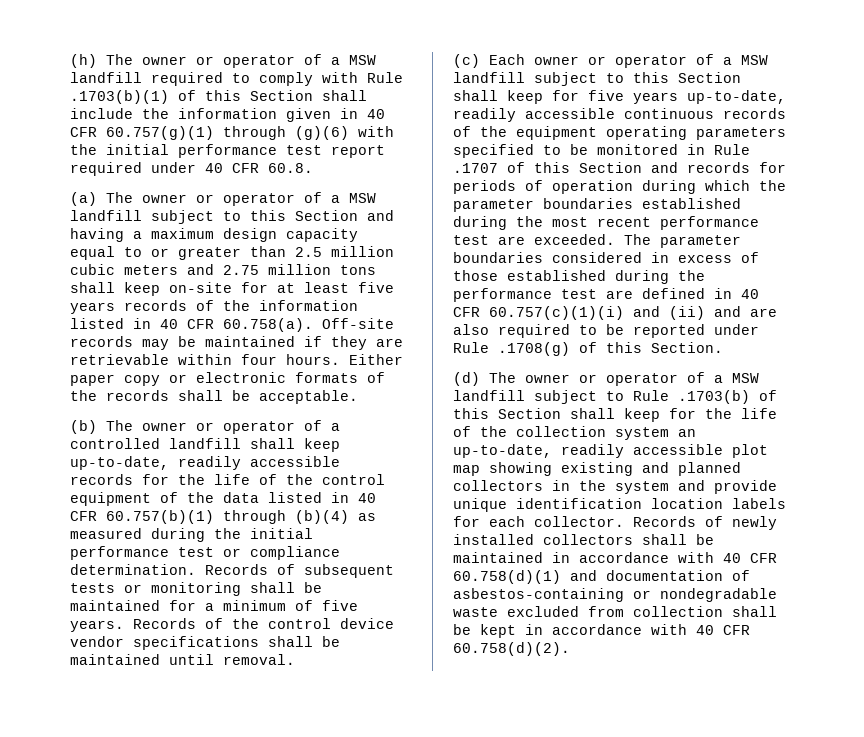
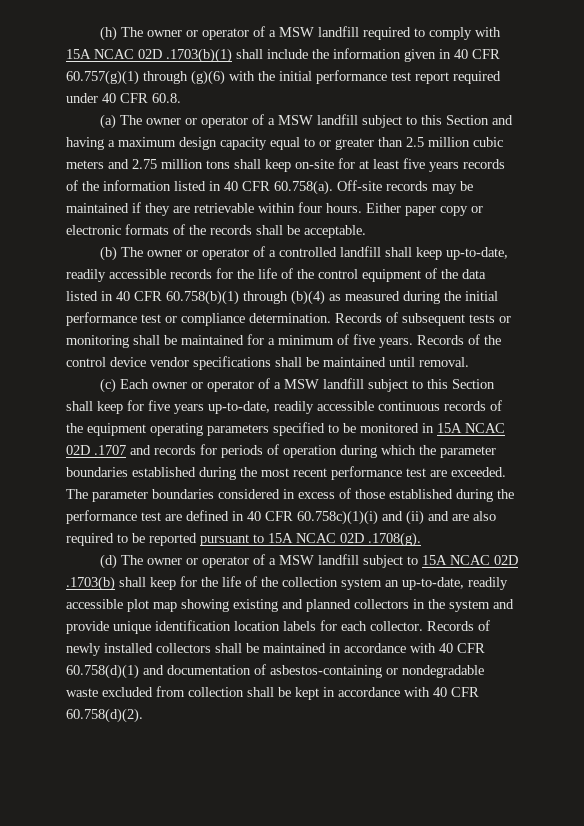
- (h) The owner or operator of a MSW landfill required to comply with Rule .1703(b)(1) of this Section shall include the information given in 40 CFR 60.757(g)(1) through (g)(6) with the initial performance test report required under 40 CFR 60.8.
+ (h) The owner or operator of a MSW landfill required to comply with 15A NCAC 02D .1703(b)(1) shall include the information given in 40 CFR 60.757(g)(1) through (g)(6) with the initial performance test report required under 40 CFR 60.8.
- (b) The owner or operator of a controlled landfill shall keep up-to-date, readily accessible records for the life of the control equipment of the data listed in 40 CFR 60.757(b)(1) through (b)(4) as measured during the initial performance test or compliance determination.
+ (b) The owner or operator of a controlled landfill shall keep up-to-date, readily accessible records for the life of the control equipment of the data listed in 40 CFR 60.758(b)(1) through (b)(4) as measured during the initial performance test or compliance determination.
- (c) Each owner or operator of a MSW landfill subject to this Section shall keep for five years up-to-date, readily accessible continuous records of the equipment operating parameters specified to be monitored in Rule .1707 of this Section and records for periods of operation during which the parameter boundaries established during the most recent performance test are exceeded.
+ (c) Each owner or operator of a MSW landfill subject to this Section shall keep for five years up-to-date, readily accessible continuous records of the equipment operating parameters specified to be monitored in 15A NCAC 02D .1707 and records for periods of operation during which the parameter boundaries established during the most recent performance test are exceeded.
- The parameter boundaries considered in excess of those established during the performance test are defined in 40 CFR 60.757(c)(1)(i) and (ii) and are also required to be reported under Rule .1708(g) of this Section.
+ The parameter boundaries considered in excess of those established during the performance test are defined in 40 CFR 60.758c)(1)(i) and (ii) and are also required to be reported pursuant to 15A NCAC 02D .1708(g).
- (d) The owner or operator of a MSW landfill subject to Rule .1703(b) of this Section shall keep for the life of the collection system an up-to-date, readily accessible plot map showing existing and planned collectors in the system and provide unique identification location labels for each collector.
+ (d) The owner or operator of a MSW landfill subject to 15A NCAC 02D .1703(b) shall keep for the life of the collection system an up-to-date, readily accessible plot map showing existing and planned collectors in the system and provide unique identification location labels for each collector.

